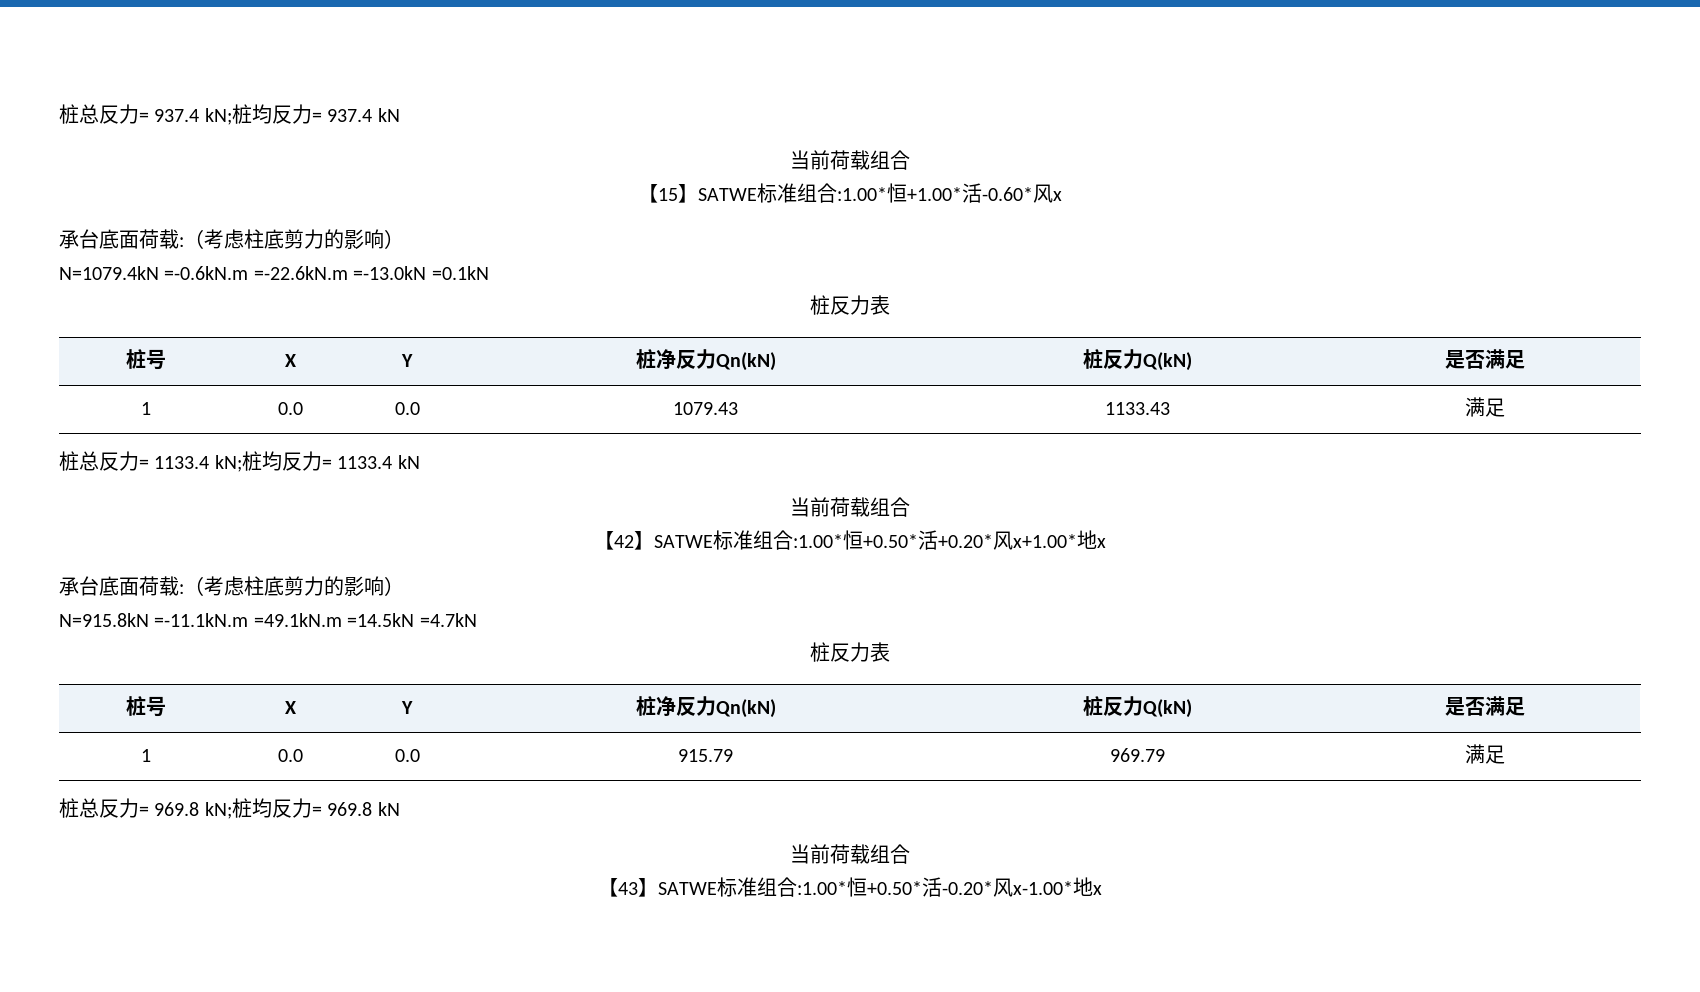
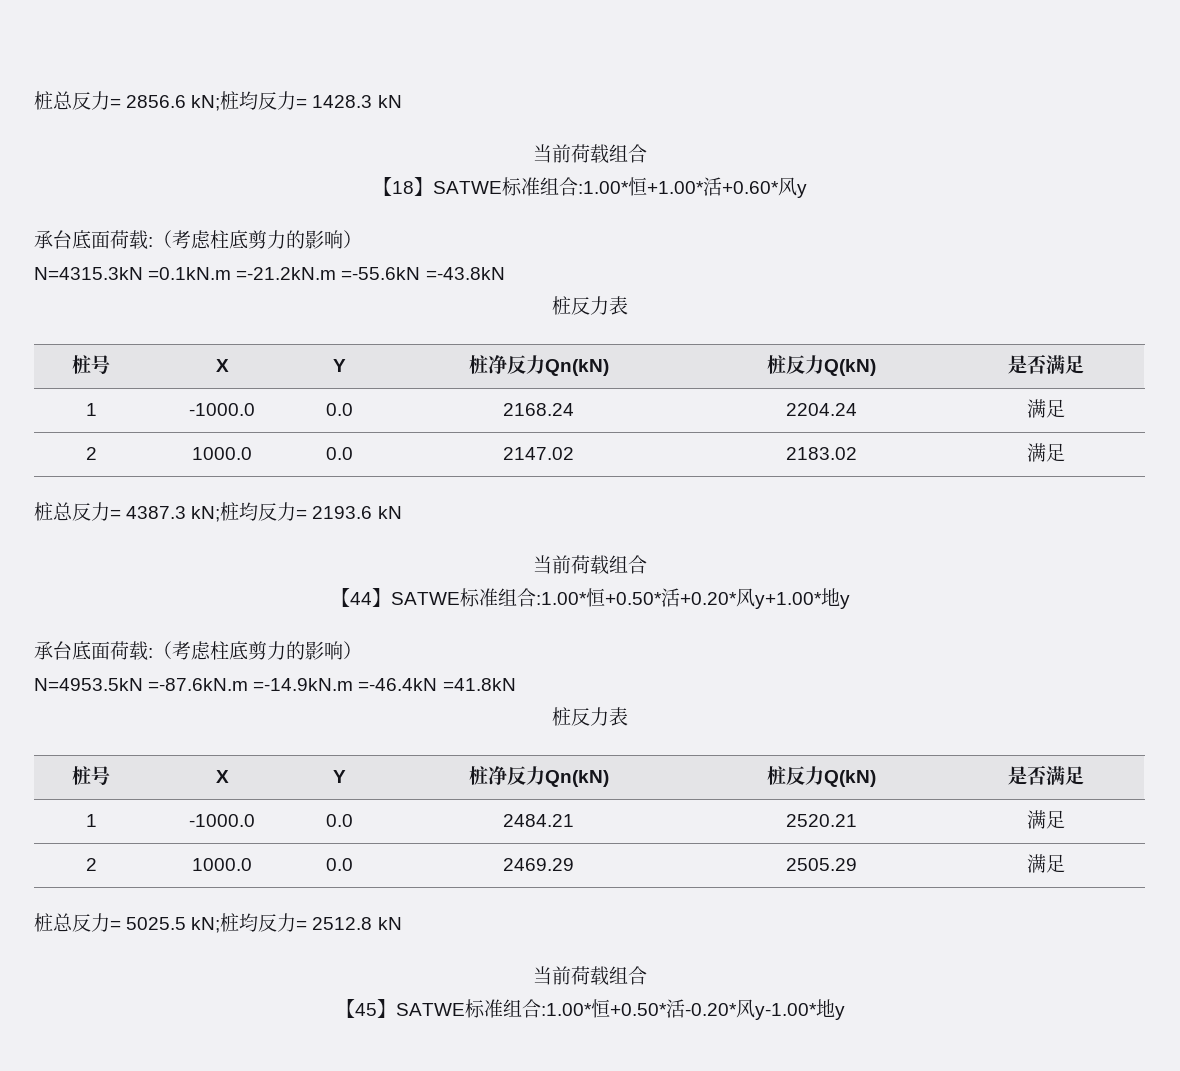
- 桩总反力= 937.4 kN;桩均反力= 937.4 kN
+ 桩总反力= 2856.6 kN;桩均反力= 1428.3 kN
  当前荷载组合
- 【15】SATWE标准组合:1.00*恒+1.00*活-0.60*风x
+ 【18】SATWE标准组合:1.00*恒+1.00*活+0.60*风y
- N=1079.4kN =-0.6kN.m =-22.6kN.m =-13.0kN =0.1kN
+ N=4315.3kN =0.1kN.m =-21.2kN.m =-55.6kN =-43.8kN
- 1 | 0.0 | 0.0 | 1079.43 | 1133.43 | 满足
- 桩总反力= 1133.4 kN;桩均反力= 1133.4 kN
+ 1 | -1000.0 | 0.0 | 2168.24 | 2204.24 | 满足
+ 2 | 1000.0 | 0.0 | 2147.02 | 2183.02 | 满足
+ 桩总反力= 4387.3 kN;桩均反力= 2193.6 kN
  当前荷载组合
- 【42】SATWE标准组合:1.00*恒+0.50*活+0.20*风x+1.00*地x
+ 【44】SATWE标准组合:1.00*恒+0.50*活+0.20*风y+1.00*地y
- N=915.8kN =-11.1kN.m =49.1kN.m =14.5kN =4.7kN
+ N=4953.5kN =-87.6kN.m =-14.9kN.m =-46.4kN =41.8kN
- 1 | 0.0 | 0.0 | 915.79 | 969.79 | 满足
- 桩总反力= 969.8 kN;桩均反力= 969.8 kN
+ 1 | -1000.0 | 0.0 | 2484.21 | 2520.21 | 满足
+ 2 | 1000.0 | 0.0 | 2469.29 | 2505.29 | 满足
+ 桩总反力= 5025.5 kN;桩均反力= 2512.8 kN
  当前荷载组合
- 【43】SATWE标准组合:1.00*恒+0.50*活-0.20*风x-1.00*地x
+ 【45】SATWE标准组合:1.00*恒+0.50*活-0.20*风y-1.00*地y

